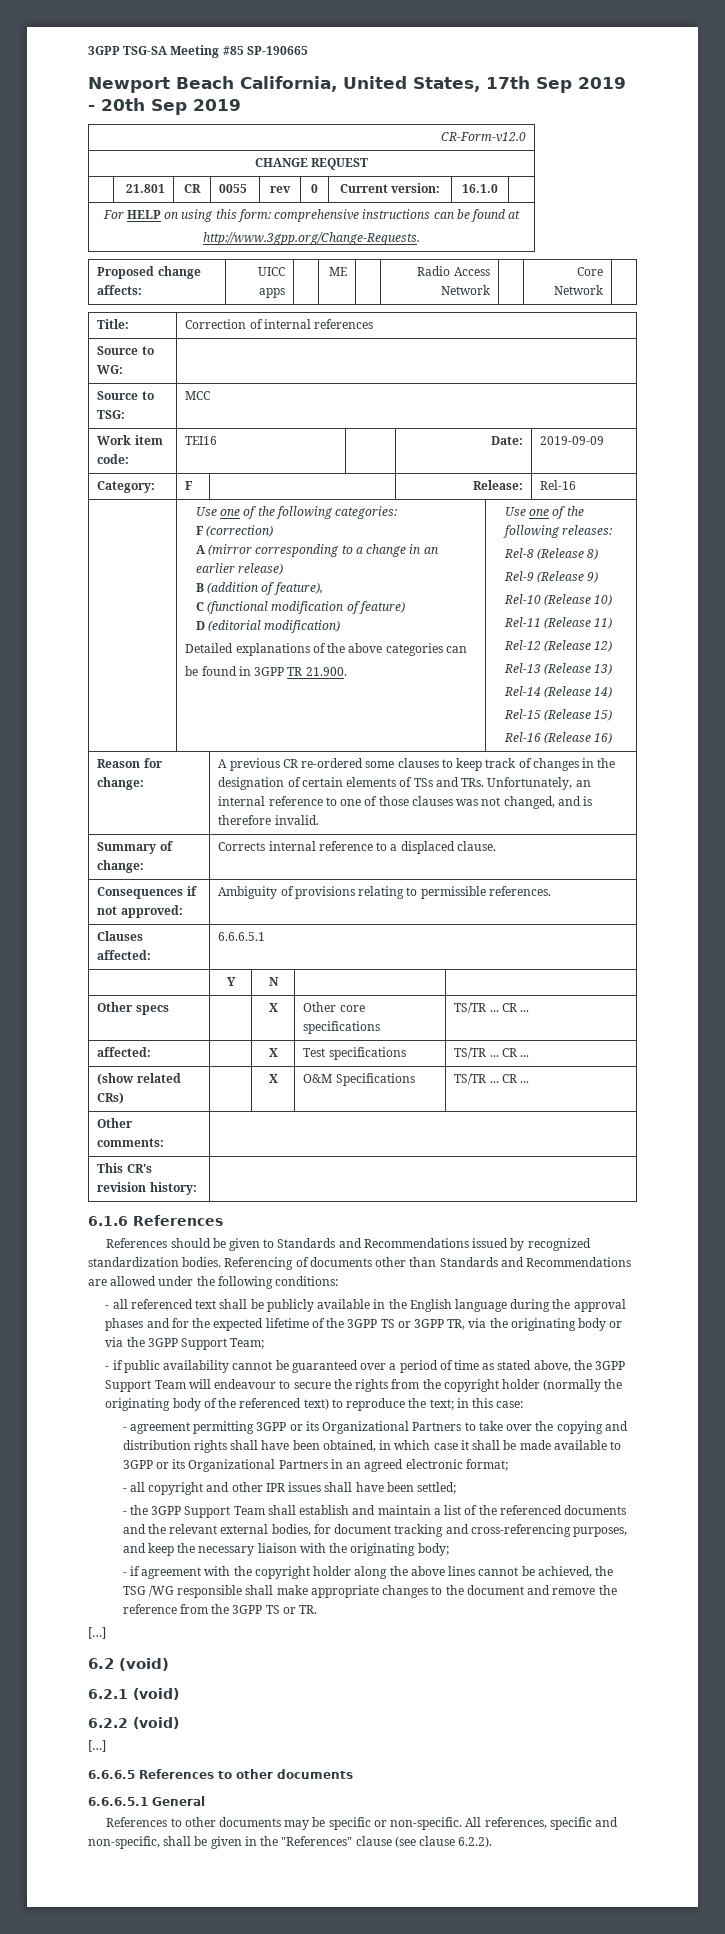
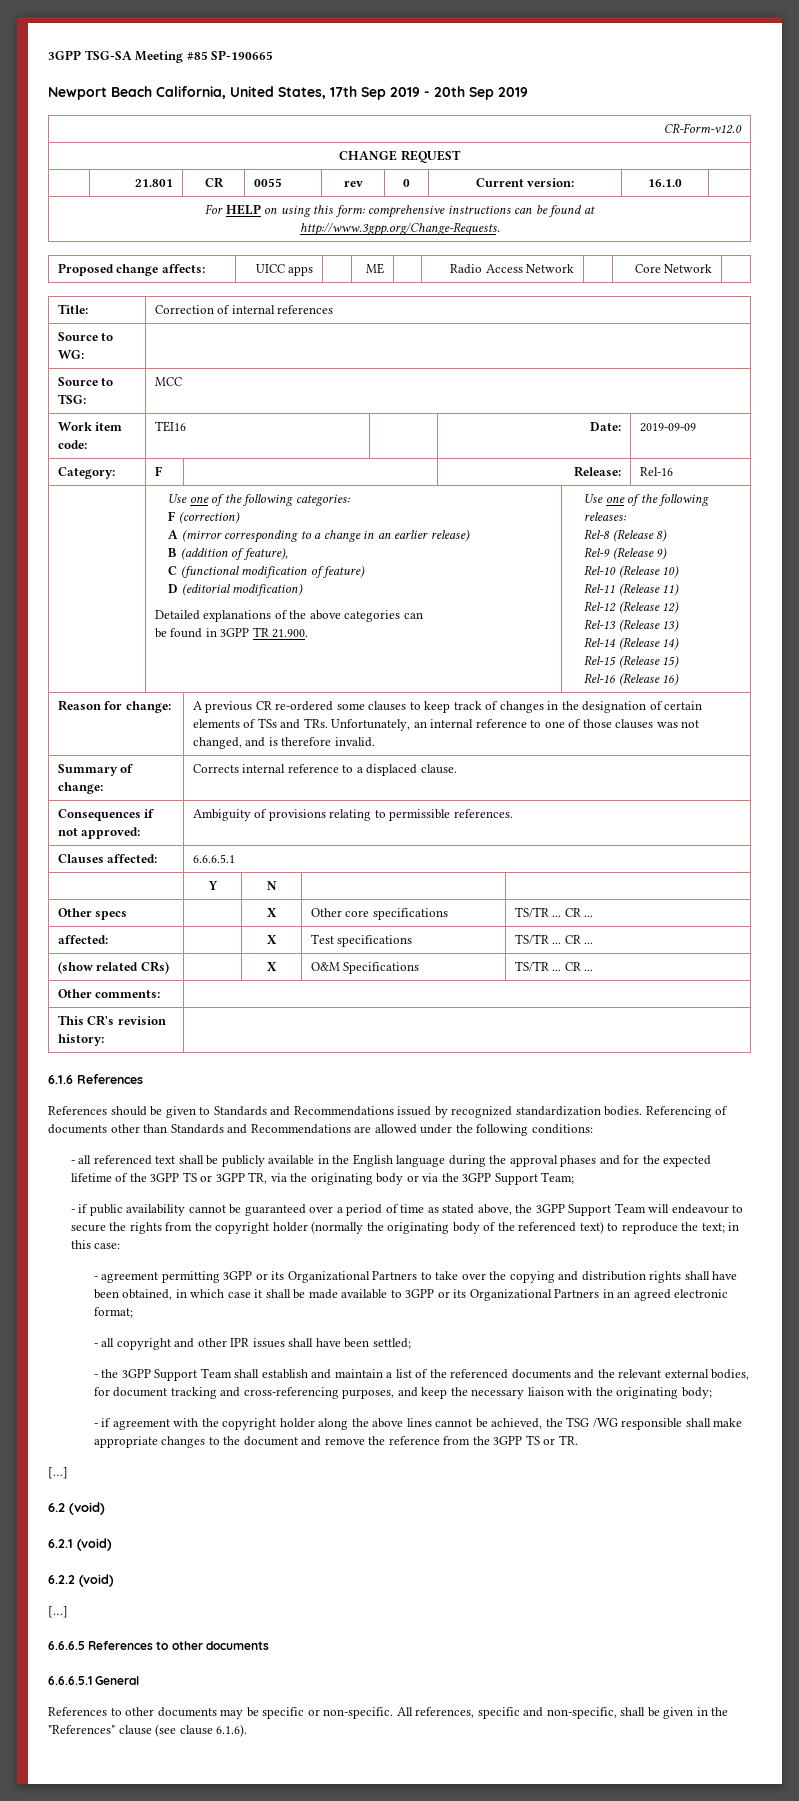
- All references, specific and non-specific, shall be given in the "References" clause (see clause 6.2.2).
+ All references, specific and non-specific, shall be given in the "References" clause (see clause 6.1.6).

